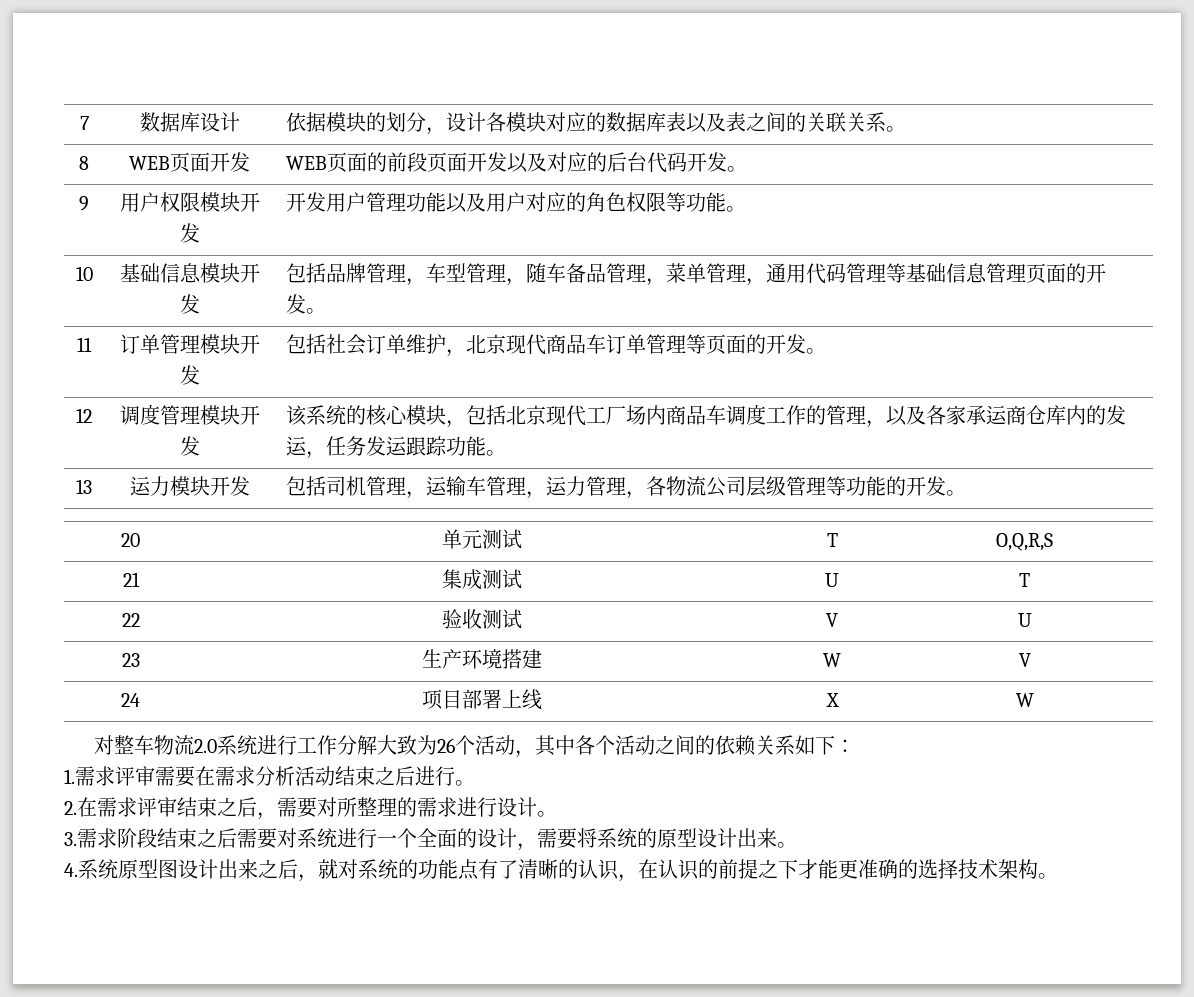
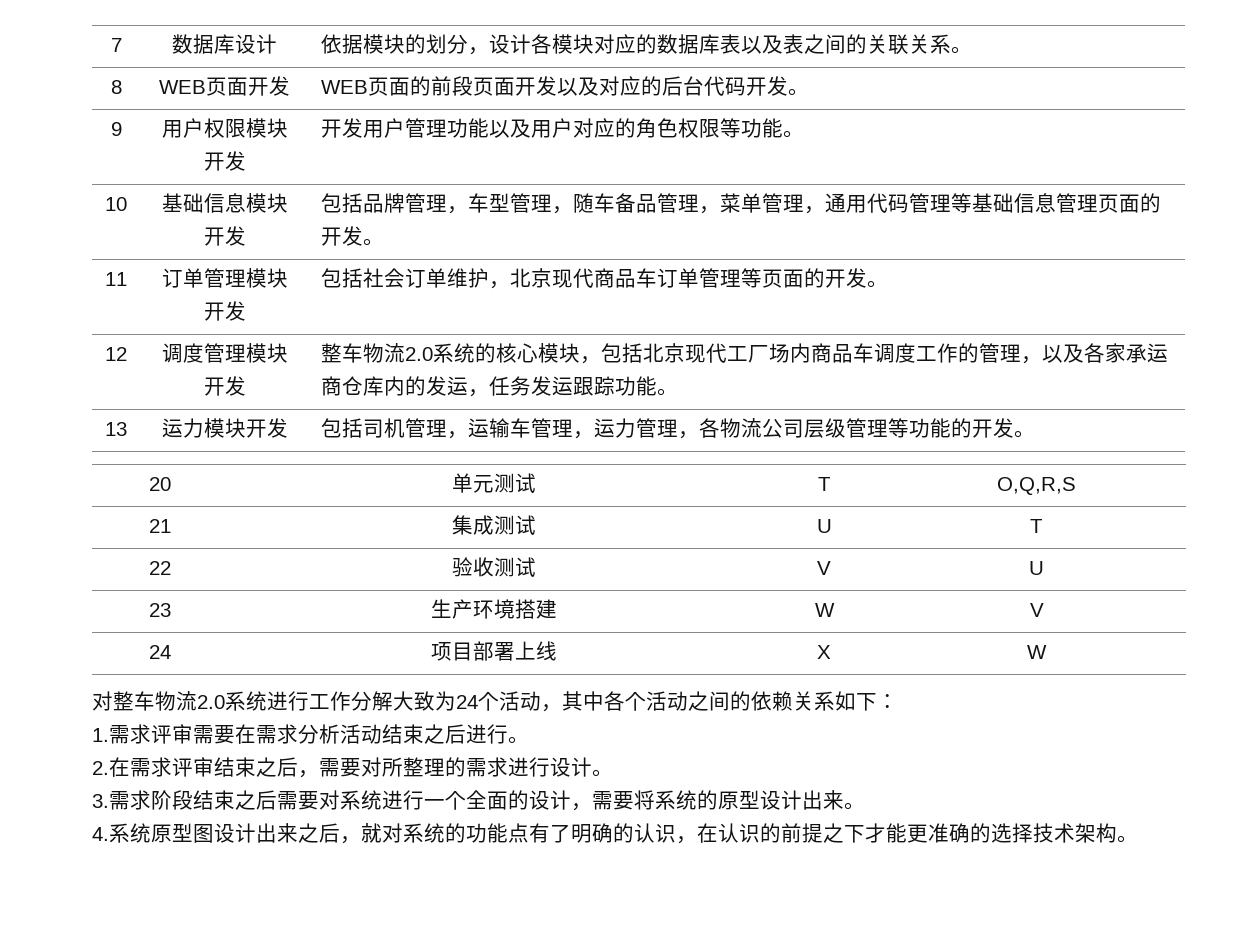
- 12 | 调度管理模块开发 | 该系统的核心模块，包括北京现代工厂场内商品车调度工作的管理，以及各家承运商仓库内的发运，任务发运跟踪功能。
+ 12 | 调度管理模块开发 | 整车物流2.0系统的核心模块，包括北京现代工厂场内商品车调度工作的管理，以及各家承运商仓库内的发运，任务发运跟踪功能。
- 对整车物流2.0系统进行工作分解大致为26个活动，其中各个活动之间的依赖关系如下：
+ 对整车物流2.0系统进行工作分解大致为24个活动，其中各个活动之间的依赖关系如下：
- 4.系统原型图设计出来之后，就对系统的功能点有了清晰的认识，在认识的前提之下才能更准确的选择技术架构。
+ 4.系统原型图设计出来之后，就对系统的功能点有了明确的认识，在认识的前提之下才能更准确的选择技术架构。

